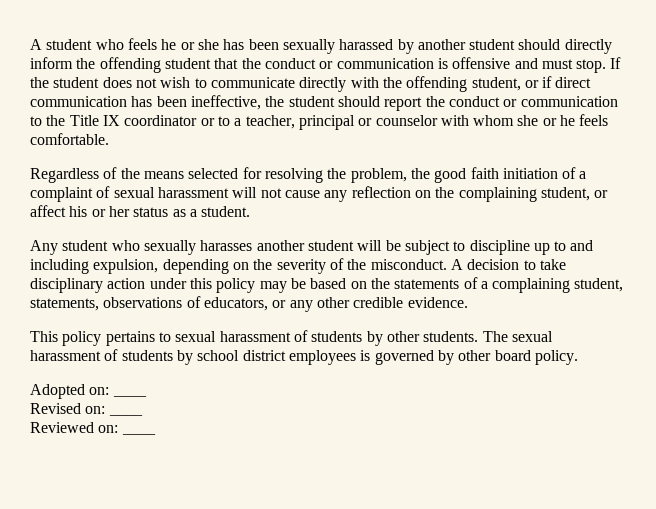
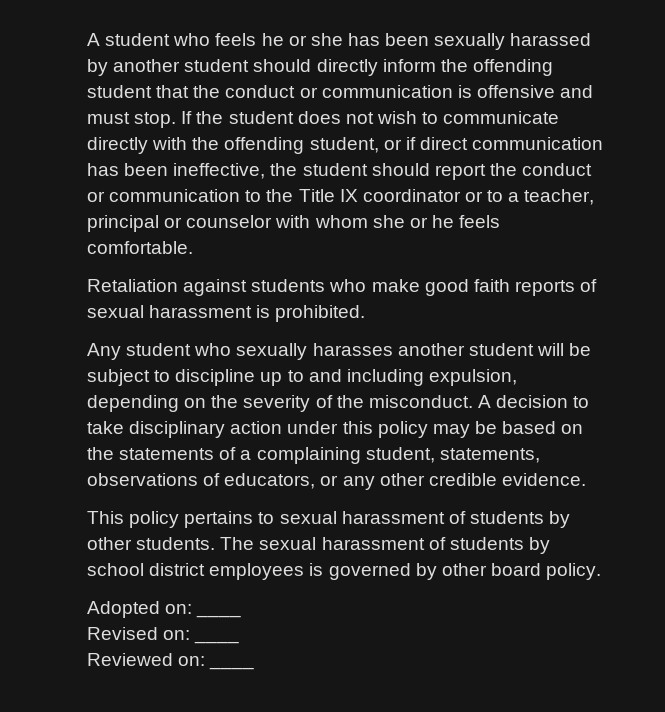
- Regardless of the means selected for resolving the problem, the good faith initiation of a complaint of sexual harassment will not cause any reflection on the complaining student, or affect his or her status as a student.
+ Retaliation against students who make good faith reports of sexual harassment is prohibited.

